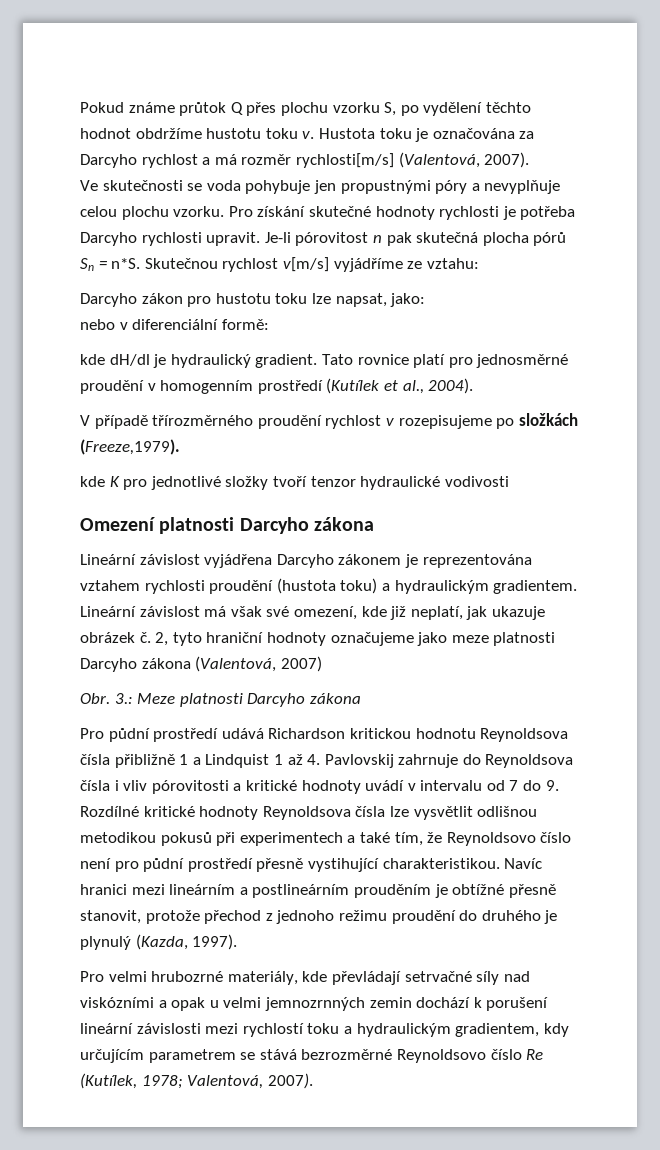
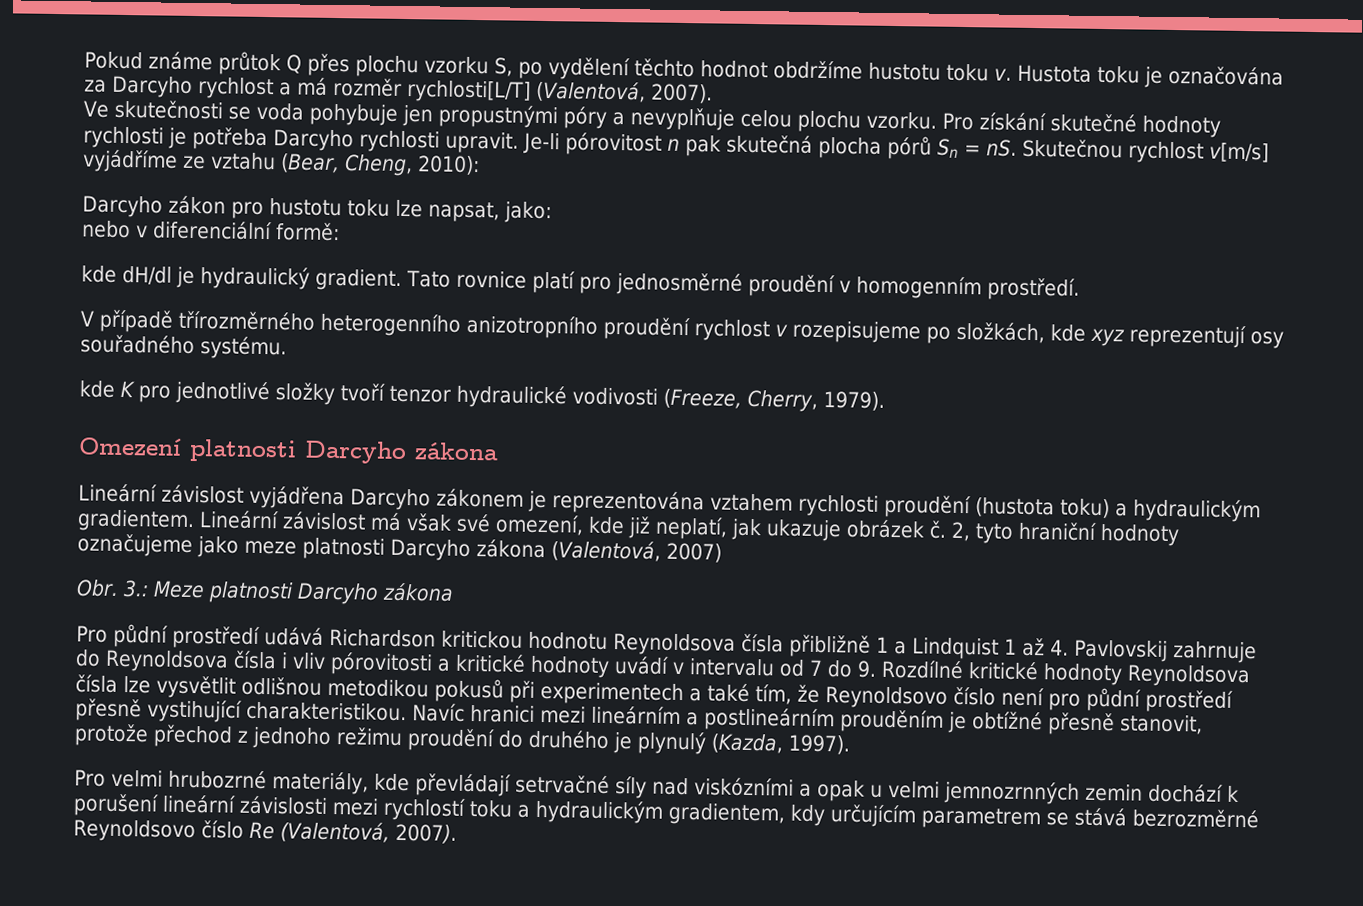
- Hustota toku je označována za Darcyho rychlost a má rozměr rychlosti[m/s] (Valentová, 2007).
+ Hustota toku je označována za Darcyho rychlost a má rozměr rychlosti[L/T] (Valentová, 2007).
- Je-li pórovitost n pak skutečná plocha pórů Sn = n*S.
+ Je-li pórovitost n pak skutečná plocha pórů Sn = nS.
- Skutečnou rychlost v[m/s] vyjádříme ze vztahu:
+ Skutečnou rychlost v[m/s] vyjádříme ze vztahu (Bear, Cheng, 2010):
- Tato rovnice platí pro jednosměrné proudění v homogenním prostředí (Kutílek et al., 2004).
+ Tato rovnice platí pro jednosměrné proudění v homogenním prostředí.
- V případě třírozměrného proudění rychlost v rozepisujeme po složkách (Freeze,1979).
+ V případě třírozměrného heterogenního anizotropního proudění rychlost v rozepisujeme po složkách, kde xyz reprezentují osy souřadného systému.
- kde K pro jednotlivé složky tvoří tenzor hydraulické vodivosti
+ kde K pro jednotlivé složky tvoří tenzor hydraulické vodivosti (Freeze, Cherry, 1979).
- Pro velmi hrubozrné materiály, kde převládají setrvačné síly nad viskózními a opak u velmi jemnozrnných zemin dochází k porušení lineární závislosti mezi rychlostí toku a hydraulickým gradientem, kdy určujícím parametrem se stává bezrozměrné Reynoldsovo číslo Re (Kutílek, 1978; Valentová, 2007).
+ Pro velmi hrubozrné materiály, kde převládají setrvačné síly nad viskózními a opak u velmi jemnozrnných zemin dochází k porušení lineární závislosti mezi rychlostí toku a hydraulickým gradientem, kdy určujícím parametrem se stává bezrozměrné Reynoldsovo číslo Re (Valentová, 2007).

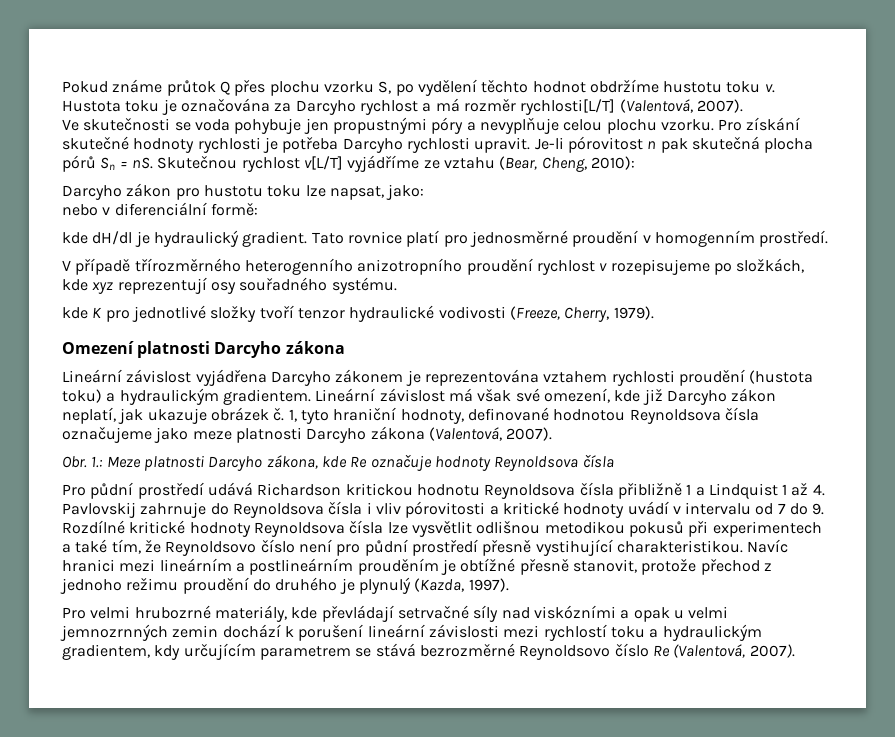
- Skutečnou rychlost v[m/s] vyjádříme ze vztahu (Bear, Cheng, 2010):
+ Skutečnou rychlost v[L/T] vyjádříme ze vztahu (Bear, Cheng, 2010):
- Lineární závislost má však své omezení, kde již neplatí, jak ukazuje obrázek č.
+ Lineární závislost má však své omezení, kde již Darcyho zákon neplatí, jak ukazuje obrázek č.
- 2, tyto hraniční hodnoty označujeme jako meze platnosti Darcyho zákona (Valentová, 2007)
+ 1, tyto hraniční hodnoty, definované hodnotou Reynoldsova čísla označujeme jako meze platnosti Darcyho zákona (Valentová, 2007).
- Obr. 3.: Meze platnosti Darcyho zákona
+ Obr. 1.: Meze platnosti Darcyho zákona, kde Re označuje hodnoty Reynoldsova čísla

